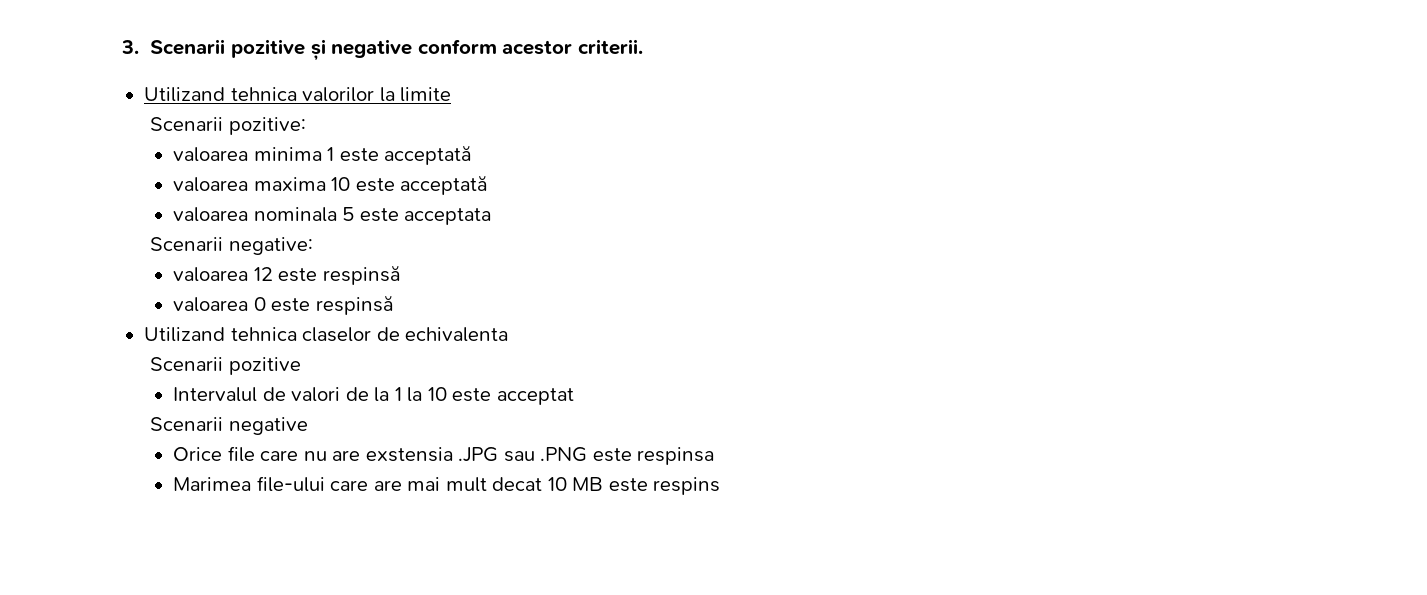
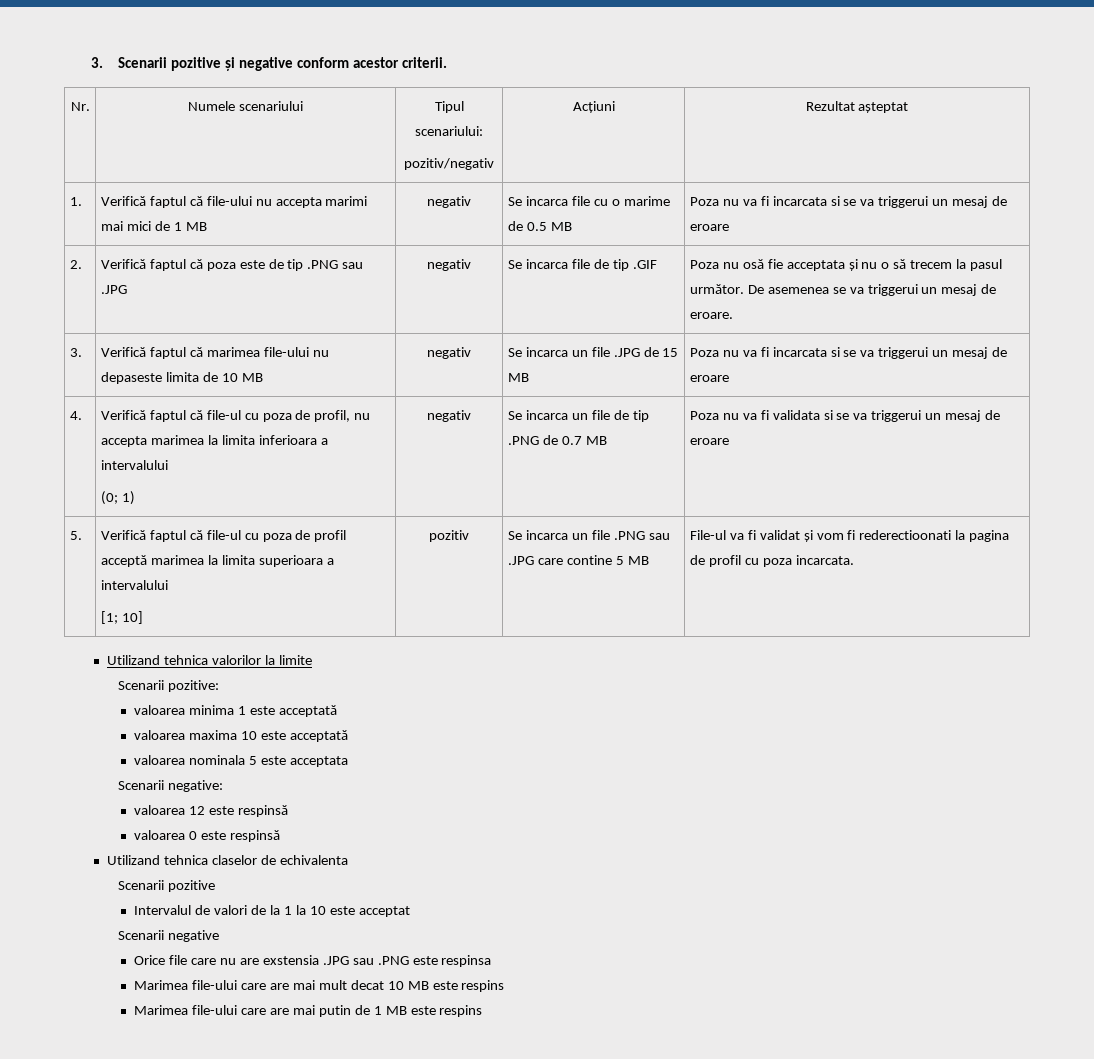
+ Nr. | Numele scenariului | Tipul scenariului:
+ pozitiv/negativ | Acțiuni | Rezultat așteptat
+ 1. | Verifică faptul că file-ului nu accepta marimi mai mici de 1 MB | negativ | Se incarca file cu o marime de 0.5 MB | Poza nu va fi incarcata si se va triggerui un mesaj de eroare
+ 2. | Verifică faptul că poza este de tip .PNG sau .JPG | negativ | Se incarca file de tip .GIF | Poza nu osă fie acceptata și nu o să trecem la pasul următor. De asemenea se va triggerui un mesaj de eroare.
+ 3. | Verifică faptul că marimea file-ului nu depaseste limita de 10 MB | negativ | Se incarca un file .JPG de 15 MB | Poza nu va fi incarcata si se va triggerui un mesaj de eroare
+ 4. | Verifică faptul că file-ul cu poza de profil, nu accepta marimea la limita inferioara a intervalului
+ (0; 1) | negativ | Se incarca un file de tip .PNG de 0.7 MB | Poza nu va fi validata si se va triggerui un mesaj de eroare
+ 5. | Verifică faptul că file-ul cu poza de profil acceptă marimea la limita superioara a intervalului
+ [1; 10] | pozitiv | Se incarca un file .PNG sau .JPG care contine 5 MB | File-ul va fi validat și vom fi rederectioonati la pagina de profil cu poza incarcata.
+ Marimea file-ului care are mai putin de 1 MB este respins

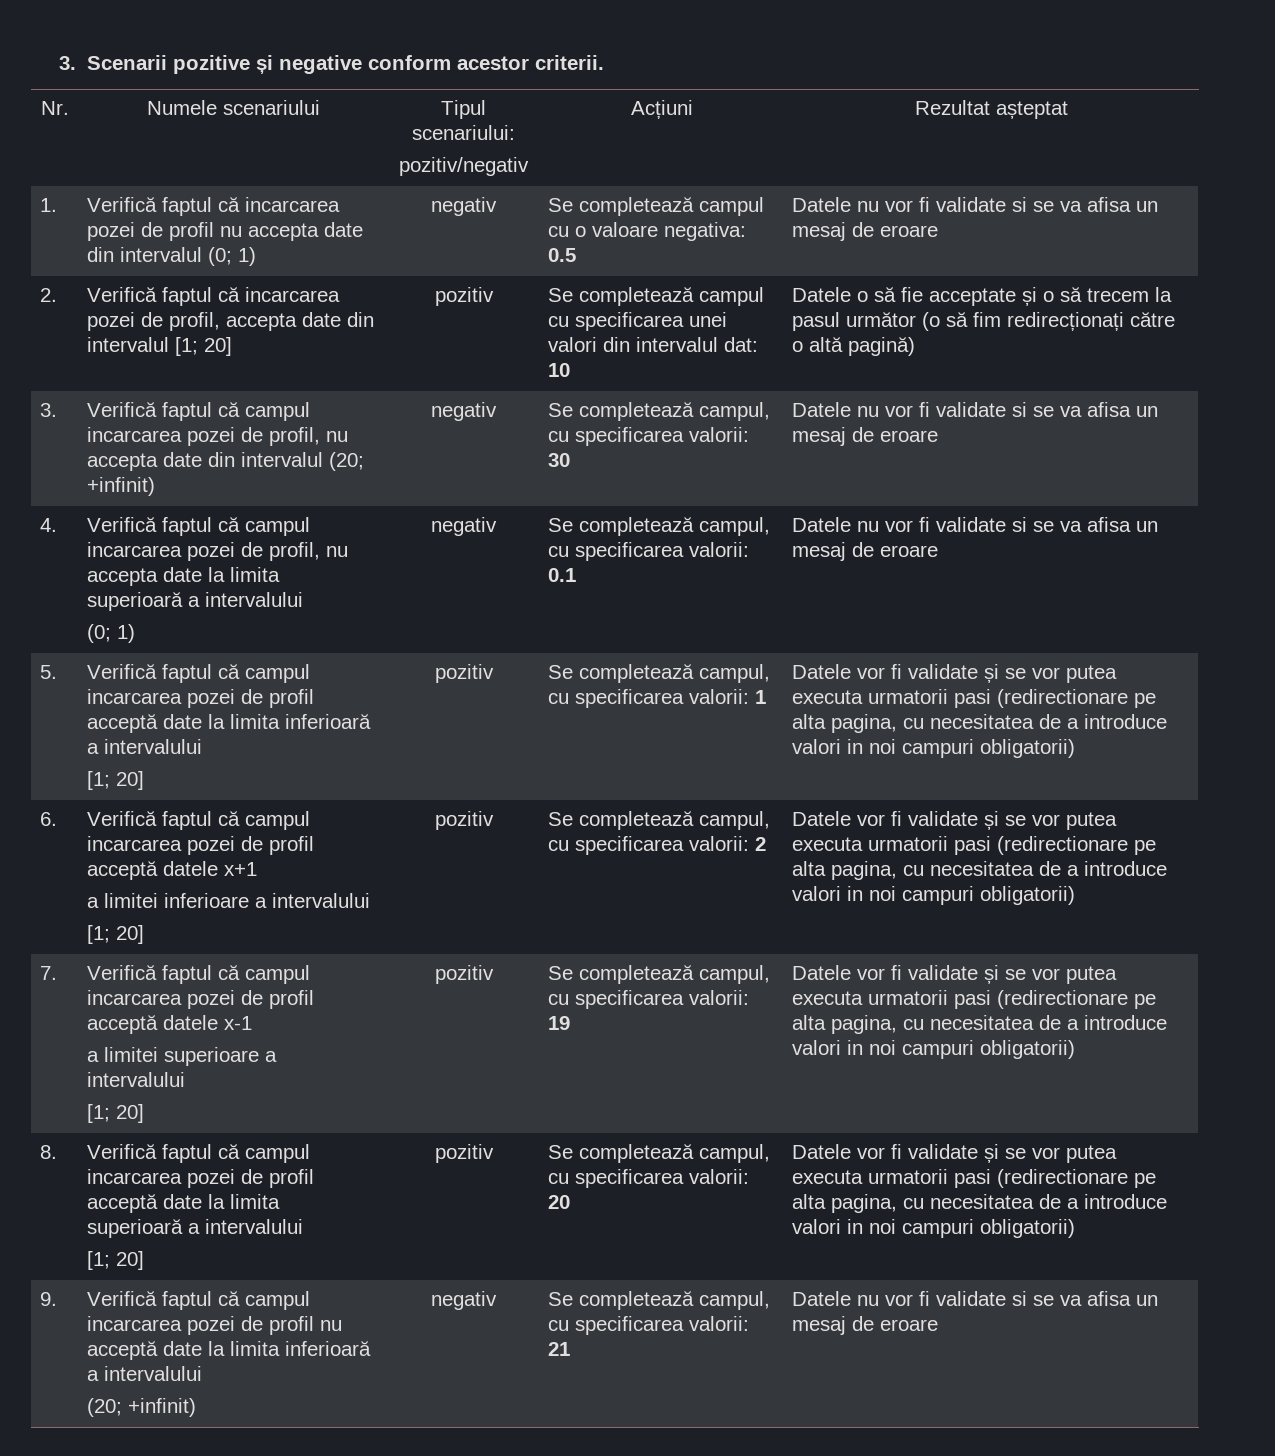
- 1. | Verifică faptul că file-ului nu accepta marimi mai mici de 1 MB | negativ | Se incarca file cu o marime de 0.5 MB | Poza nu va fi incarcata si se va triggerui un mesaj de eroare
+ 1. | Verifică faptul că incarcarea pozei de profil nu accepta date din intervalul (0; 1) | negativ | Se completează campul cu o valoare negativa: 0.5 | Datele nu vor fi validate si se va afisa un mesaj de eroare
- Verifică faptul că poza este de tip .PNG sau .JPG | negativ | Se incarca file de tip .GIF | Poza nu osă fie acceptata și nu o să trecem la pasul următor. De asemenea se va triggerui un mesaj de eroare.
- 3. | Verifică faptul că marimea file-ului nu depaseste limita de 10 MB | negativ | Se incarca un file .JPG de 15 MB | Poza nu va fi incarcata si se va triggerui un mesaj de eroare
+ Verifică faptul că incarcarea pozei de profil, accepta date din intervalul [1; 20] | pozitiv | Se completează campul cu specificarea unei valori din intervalul dat: 10 | Datele o să fie acceptate și o să trecem la pasul următor (o să fim redirecționați către o altă pagină)
+ 3. | Verifică faptul că campul incarcarea pozei de profil, nu accepta date din intervalul (20; +infinit) | negativ | Se completează campul, cu specificarea valorii: 30 | Datele nu vor fi validate si se va afisa un mesaj de eroare
- Verifică faptul că file-ul cu poza de profil, nu accepta marimea la limita inferioara a intervalului
+ Verifică faptul că campul incarcarea pozei de profil, nu accepta date la limita superioară a intervalului
- Se incarca un file de tip .PNG de 0.7 MB | Poza nu va fi validata si se va triggerui un mesaj de eroare
+ Se completează campul, cu specificarea valorii: 0.1 | Datele nu vor fi validate si se va afisa un mesaj de eroare
- Verifică faptul că file-ul cu poza de profil acceptă marimea la limita superioara a intervalului
- [1; 10] | pozitiv | Se incarca un file .PNG sau .JPG care contine 5 MB | File-ul va fi validat și vom fi rederectioonati la pagina de profil cu poza incarcata.
- Utilizand tehnica valorilor la limite
- Scenarii pozitive:
- valoarea minima 1 este acceptată
- valoarea maxima 10 este acceptată
- valoarea nominala 5 este acceptata
- Scenarii negative:
- valoarea 12 este respinsă
- valoarea 0 este respinsă
- Utilizand tehnica claselor de echivalenta
- Scenarii pozitive
- Intervalul de valori de la 1 la 10 este acceptat
- Scenarii negative
- Orice file care nu are exstensia .JPG sau .PNG este respinsa
- Marimea file-ului care are mai mult decat 10 MB este respins
- Marimea file-ului care are mai putin de 1 MB este respins
+ Verifică faptul că campul incarcarea pozei de profil acceptă date la limita inferioară a intervalului
+ [1; 20] | pozitiv | Se completează campul, cu specificarea valorii: 1 | Datele vor fi validate și se vor putea executa urmatorii pasi (redirectionare pe alta pagina, cu necesitatea de a introduce valori in noi campuri obligatorii)
+ 6. | Verifică faptul că campul incarcarea pozei de profil acceptă datele x+1
+ a limitei inferioare a intervalului
+ [1; 20] | pozitiv | Se completează campul, cu specificarea valorii: 2 | Datele vor fi validate și se vor putea executa urmatorii pasi (redirectionare pe alta pagina, cu necesitatea de a introduce valori in noi campuri obligatorii)
+ 7. | Verifică faptul că campul incarcarea pozei de profil acceptă datele x-1
+ a limitei superioare a intervalului
+ [1; 20] | pozitiv | Se completează campul, cu specificarea valorii: 19 | Datele vor fi validate și se vor putea executa urmatorii pasi (redirectionare pe alta pagina, cu necesitatea de a introduce valori in noi campuri obligatorii)
+ 8. | Verifică faptul că campul incarcarea pozei de profil acceptă date la limita superioară a intervalului
+ [1; 20] | pozitiv | Se completează campul, cu specificarea valorii: 20 | Datele vor fi validate și se vor putea executa urmatorii pasi (redirectionare pe alta pagina, cu necesitatea de a introduce valori in noi campuri obligatorii)
+ 9. | Verifică faptul că campul incarcarea pozei de profil nu acceptă date la limita inferioară a intervalului
+ (20; +infinit) | negativ | Se completează campul, cu specificarea valorii: 21 | Datele nu vor fi validate si se va afisa un mesaj de eroare

